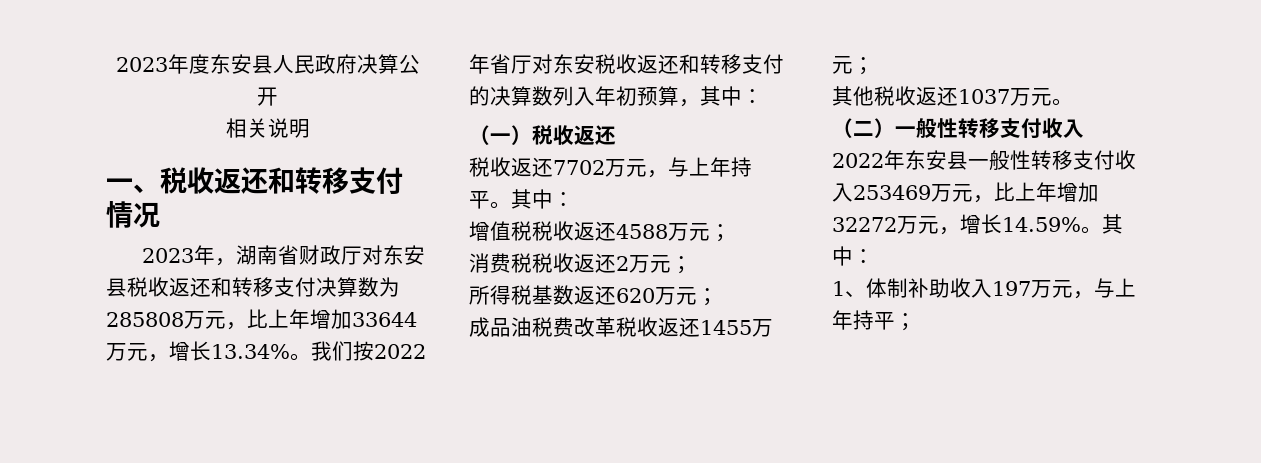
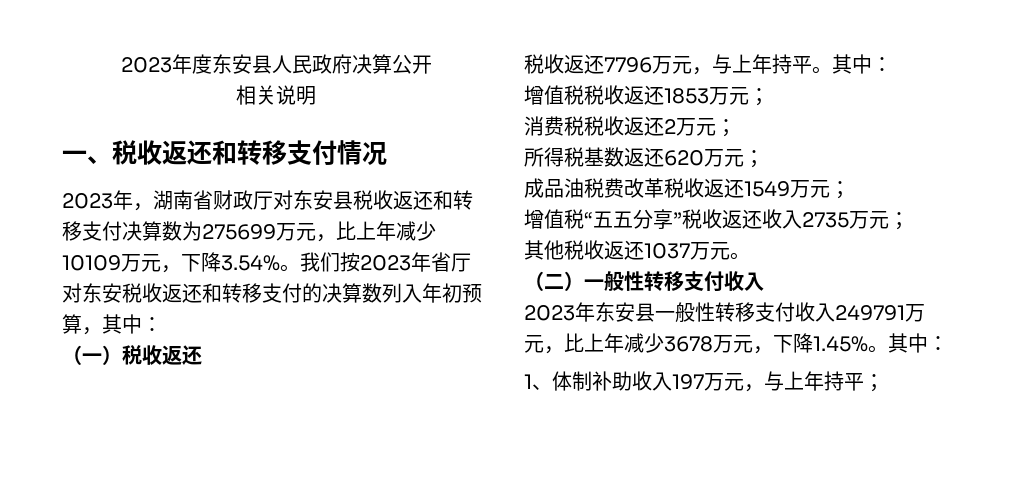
- 2023年，湖南省财政厅对东安县税收返还和转移支付决算数为285808万元，比上年增加33644万元，增长13.34%。
+ 2023年，湖南省财政厅对东安县税收返还和转移支付决算数为275699万元，比上年减少10109万元，下降3.54%。
- 我们按2022年省厅对东安税收返还和转移支付的决算数列入年初预算，其中：
+ 我们按2023年省厅对东安税收返还和转移支付的决算数列入年初预算，其中：
- 税收返还7702万元，与上年持平。
+ 税收返还7796万元，与上年持平。
- 增值税税收返还4588万元；
+ 增值税税收返还1853万元；
- 成品油税费改革税收返还1455万元；
+ 成品油税费改革税收返还1549万元；
+ 增值税“五五分享”税收返还收入2735万元；
- 2022年东安县一般性转移支付收入253469万元，比上年增加32272万元，增长14.59%。
+ 2023年东安县一般性转移支付收入249791万元，比上年减少3678万元，下降1.45%。

